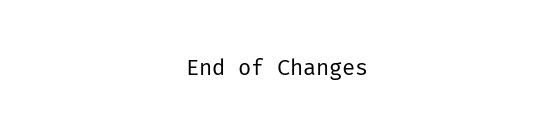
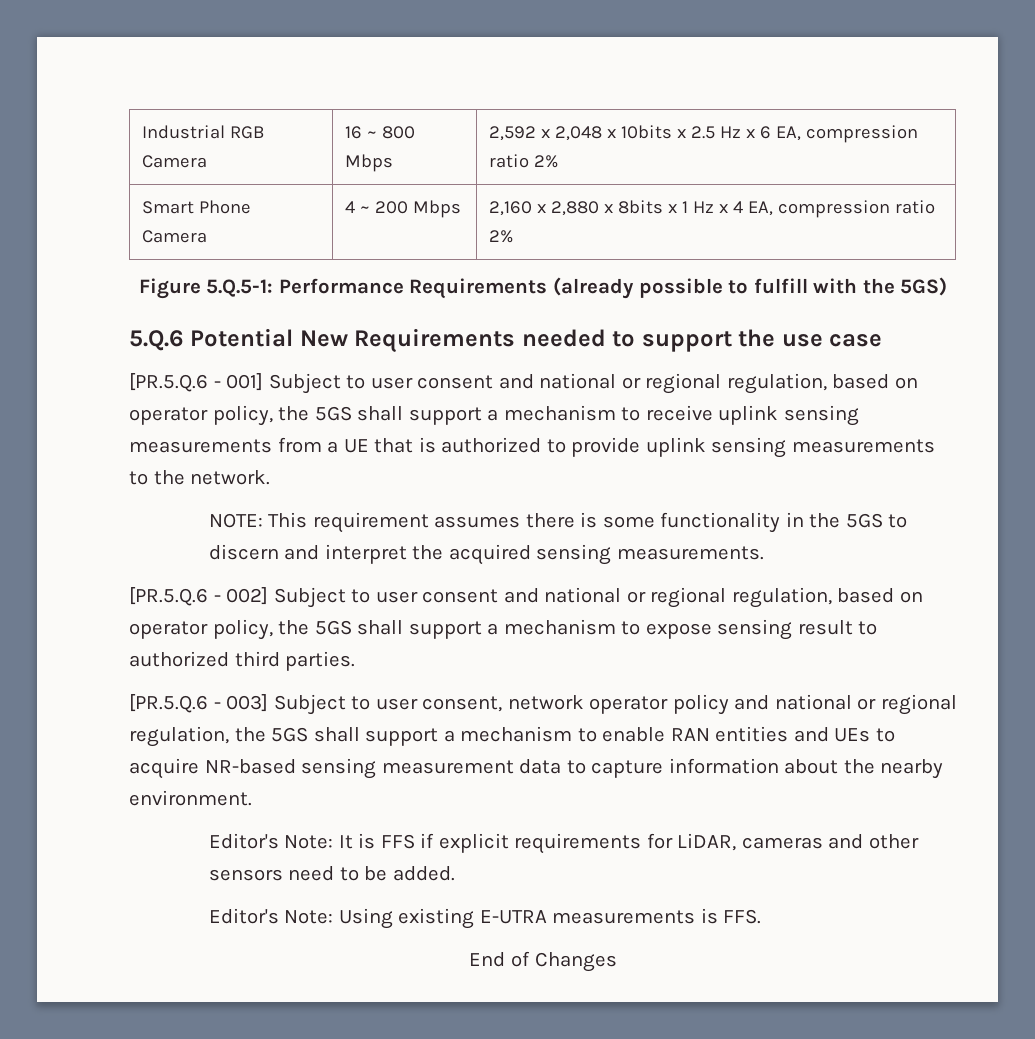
+ Industrial RGB Camera | 16 ~ 800 Mbps | 2,592 x 2,048 x 10bits x 2.5 Hz x 6 EA, compression ratio 2%
+ Smart Phone Camera | 4 ~ 200 Mbps | 2,160 x 2,880 x 8bits x 1 Hz x 4 EA, compression ratio 2%
+ Figure 5.Q.5-1: Performance Requirements (already possible to fulfill with the 5GS)
+ 5.Q.6 Potential New Requirements needed to support the use case
+ [PR.5.Q.6 - 001] Subject to user consent and national or regional regulation, based on operator policy, the 5GS shall support a mechanism to receive uplink sensing measurements from a UE that is authorized to provide uplink sensing measurements to the network.
+ NOTE: This requirement assumes there is some functionality in the 5GS to discern and interpret the acquired sensing measurements.
+ [PR.5.Q.6 - 002] Subject to user consent and national or regional regulation, based on operator policy, the 5GS shall support a mechanism to expose sensing result to authorized third parties.
+ [PR.5.Q.6 - 003] Subject to user consent, network operator policy and national or regional regulation, the 5GS shall support a mechanism to enable RAN entities and UEs to acquire NR-based sensing measurement data to capture information about the nearby environment.
+ Editor's Note: It is FFS if explicit requirements for LiDAR, cameras and other sensors need to be added.
+ Editor's Note: Using existing E-UTRA measurements is FFS.

